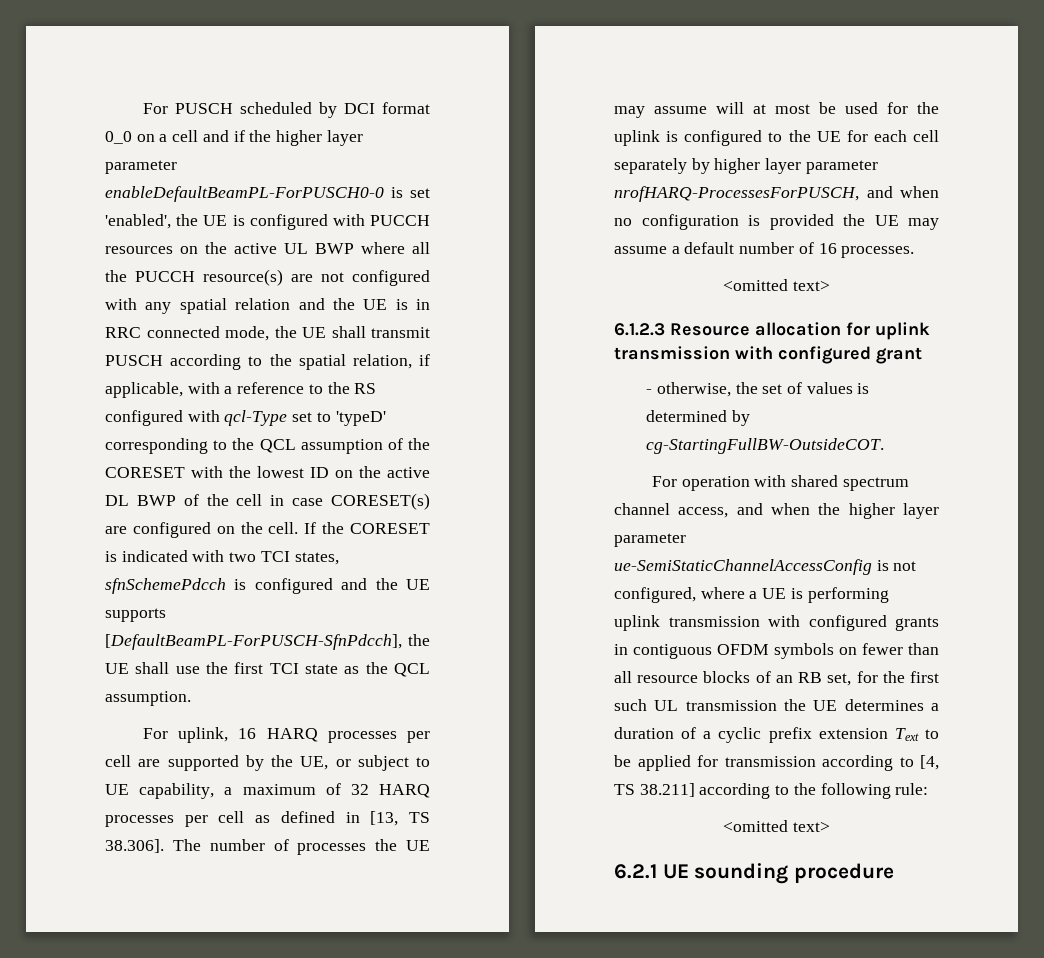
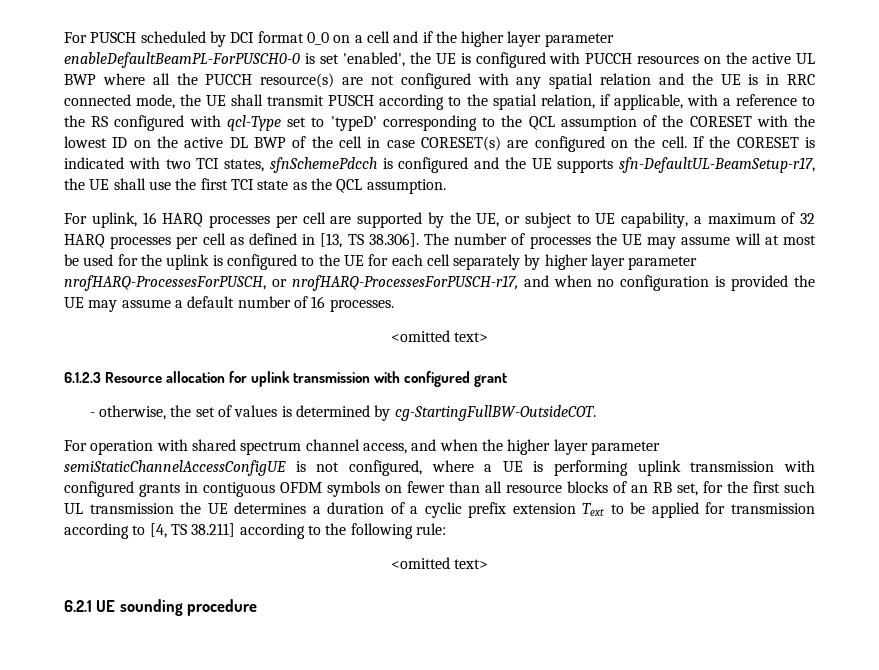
- If the CORESET is indicated with two TCI states, sfnSchemePdcch is configured and the UE supports [DefaultBeamPL-ForPUSCH-SfnPdcch], the UE shall use the first TCI state as the QCL assumption.
+ If the CORESET is indicated with two TCI states, sfnSchemePdcch is configured and the UE supports sfn-DefaultUL-BeamSetup-r17, the UE shall use the first TCI state as the QCL assumption.
- For uplink, 16 HARQ processes per cell are supported by the UE, or subject to UE capability, a maximum of 32 HARQ processes per cell as defined in [13, TS 38.306]. The number of processes the UE may assume will at most be used for the uplink is configured to the UE for each cell separately by higher layer parameter nrofHARQ-ProcessesForPUSCH, and when no configuration is provided the UE may assume a default number of 16 processes.
+ For uplink, 16 HARQ processes per cell are supported by the UE, or subject to UE capability, a maximum of 32 HARQ processes per cell as defined in [13, TS 38.306]. The number of processes the UE may assume will at most be used for the uplink is configured to the UE for each cell separately by higher layer parameter nrofHARQ-ProcessesForPUSCH, or nrofHARQ-ProcessesForPUSCH-r17, and when no configuration is provided the UE may assume a default number of 16 processes.
- For operation with shared spectrum channel access, and when the higher layer parameter ue-SemiStaticChannelAccessConfig is not configured, where a UE is performing uplink transmission with configured grants in contiguous OFDM symbols on fewer than all resource blocks of an RB set, for the first such UL transmission the UE determines a duration of a cyclic prefix extension Text to be applied for transmission according to [4, TS 38.211] according to the following rule:
+ For operation with shared spectrum channel access, and when the higher layer parameter semiStaticChannelAccessConfigUE is not configured, where a UE is performing uplink transmission with configured grants in contiguous OFDM symbols on fewer than all resource blocks of an RB set, for the first such UL transmission the UE determines a duration of a cyclic prefix extension Text to be applied for transmission according to [4, TS 38.211] according to the following rule:

